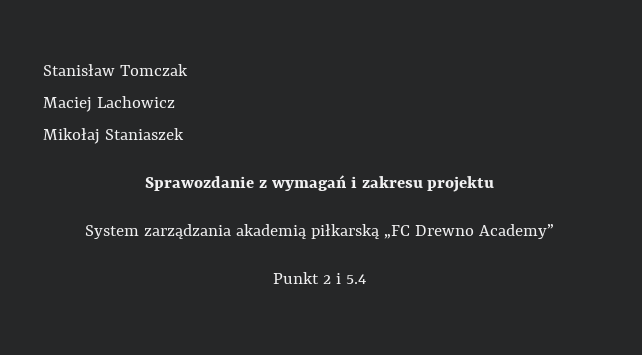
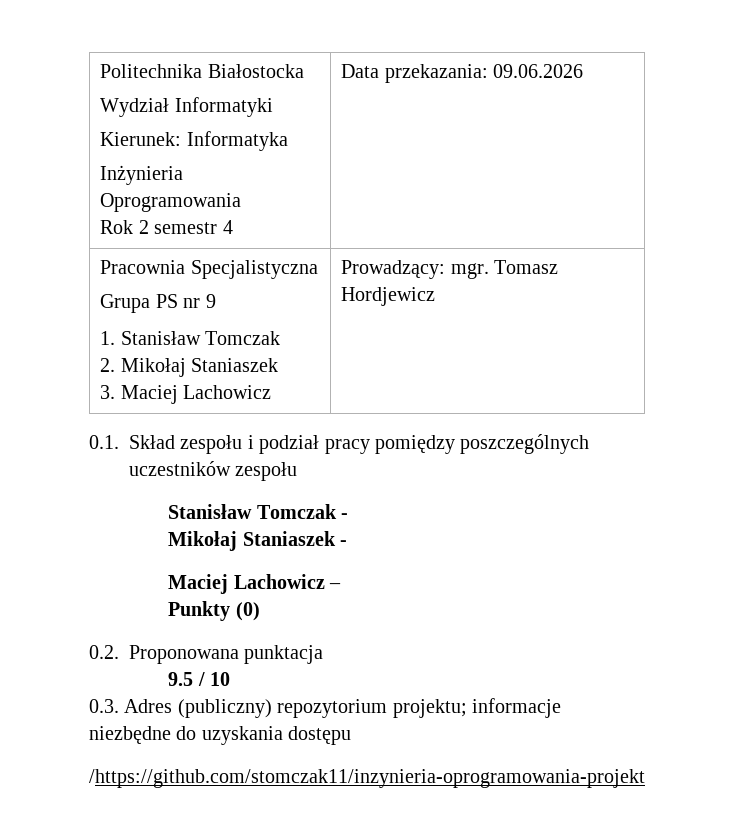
- Stanisław Tomczak
- Maciej Lachowicz
- Mikołaj Staniaszek
- Sprawozdanie z wymagań i zakresu projektu
- System zarządzania akademią piłkarską „FC Drewno Academy”
- Punkt 2 i 5.4
+ Politechnika Białostocka
+ Wydział Informatyki
+ Kierunek: Informatyka
+ Inżynieria Oprogramowania
+ Rok 2 semestr 4 | Data przekazania: 09.06.2026
+ Pracownia Specjalistyczna
+ Grupa PS nr 9
+ 1. Stanisław Tomczak
+ 2. Mikołaj Staniaszek
+ 3. Maciej Lachowicz | Prowadzący: mgr. Tomasz Hordjewicz
+ 0.1. Skład zespołu i podział pracy pomiędzy poszczególnych uczestników zespołu
+ Stanisław Tomczak -
+ Mikołaj Staniaszek -
+ Maciej Lachowicz –
+ Punkty (0)
+ 0.2. Proponowana punktacja
+ 9.5 / 10
+ 0.3. Adres (publiczny) repozytorium projektu; informacje niezbędne do uzyskania dostępu
+ /https://github.com/stomczak11/inzynieria-oprogramowania-projekt

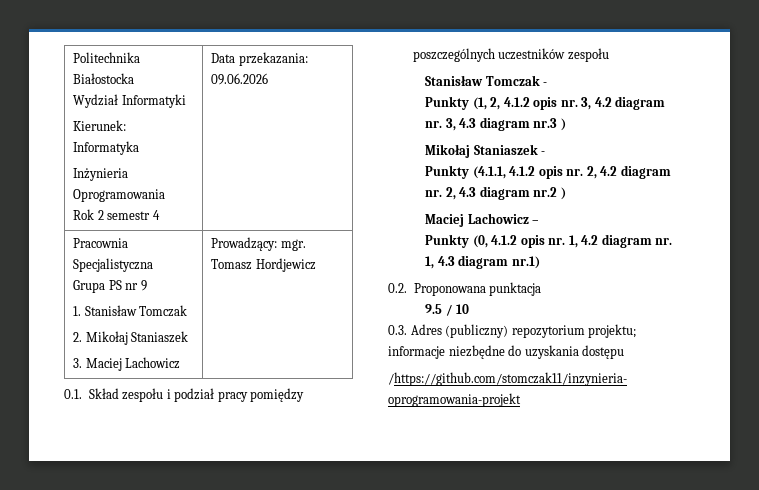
+ Punkty (1, 2, 4.1.2 opis nr. 3, 4.2 diagram nr. 3, 4.3 diagram nr.3 )
  Mikołaj Staniaszek -
+ Punkty (4.1.1, 4.1.2 opis nr. 2, 4.2 diagram nr. 2, 4.3 diagram nr.2 )
  Maciej Lachowicz –
- Punkty (0)
+ Punkty (0, 4.1.2 opis nr. 1, 4.2 diagram nr. 1, 4.3 diagram nr.1)

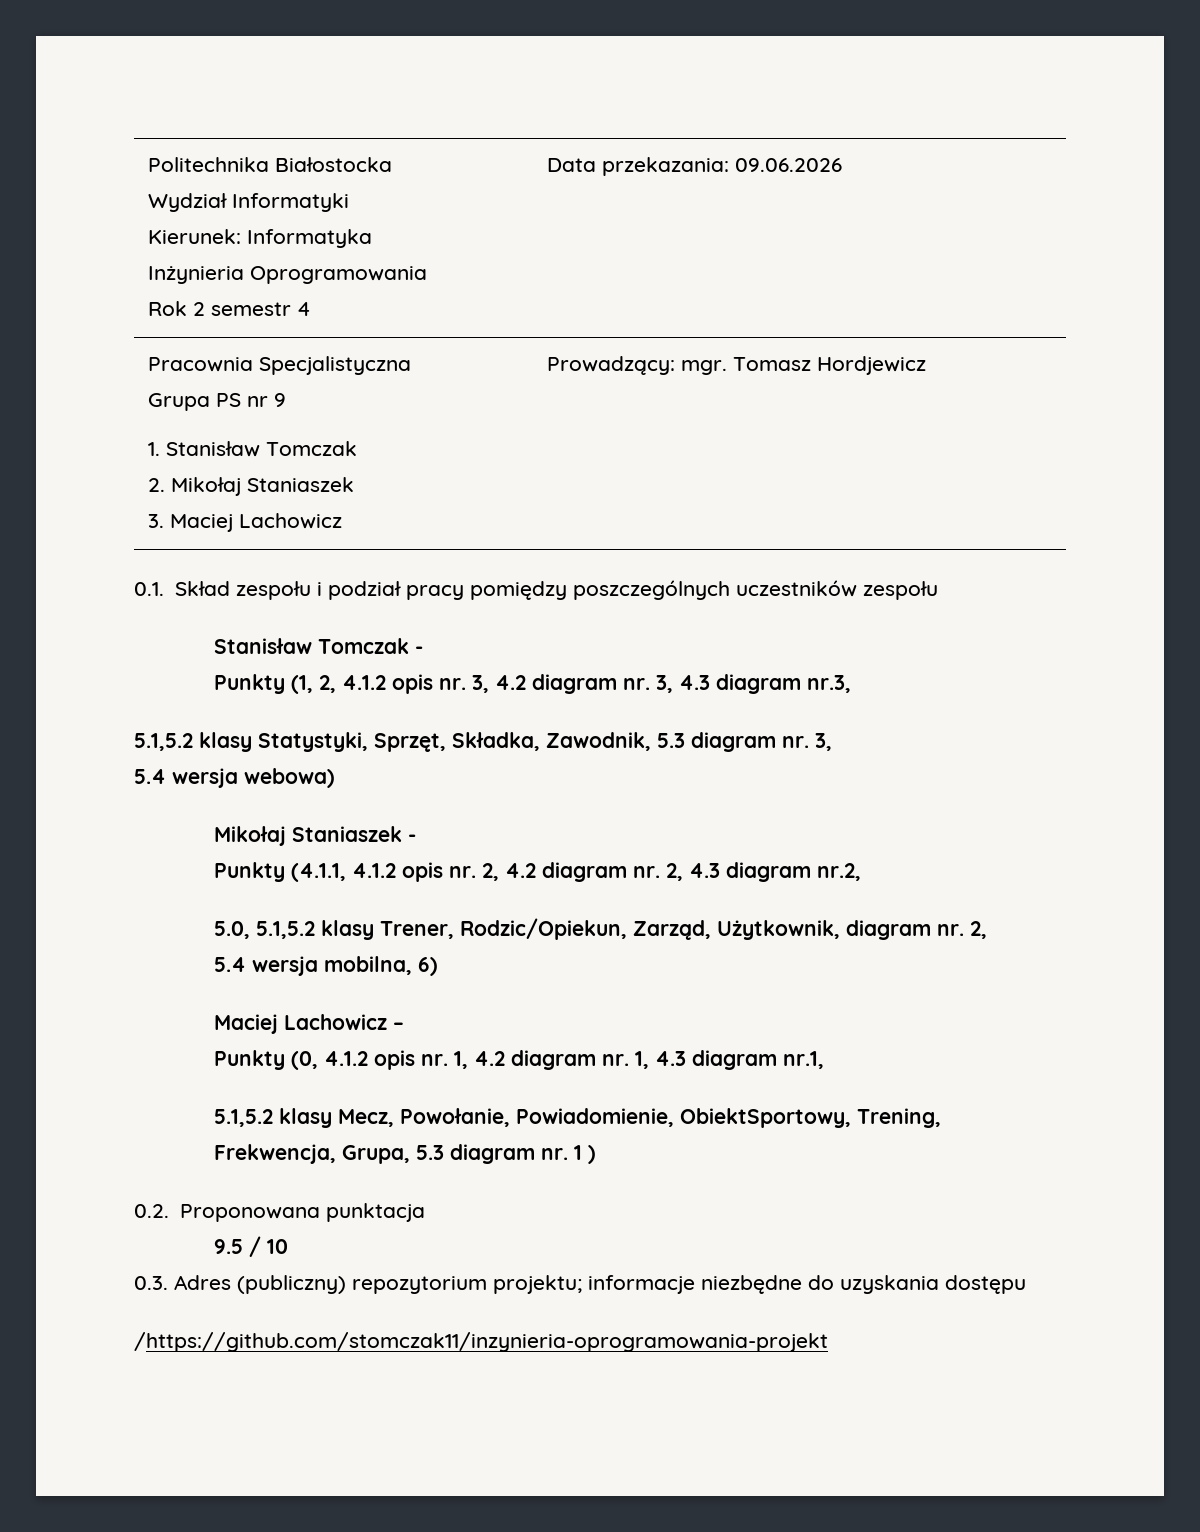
- Punkty (1, 2, 4.1.2 opis nr. 3, 4.2 diagram nr. 3, 4.3 diagram nr.3 )
+ Punkty (1, 2, 4.1.2 opis nr. 3, 4.2 diagram nr. 3, 4.3 diagram nr.3,
+ 5.1,5.2 klasy Statystyki, Sprzęt, Składka, Zawodnik, 5.3 diagram nr. 3,
+ 5.4 wersja webowa)
- Punkty (4.1.1, 4.1.2 opis nr. 2, 4.2 diagram nr. 2, 4.3 diagram nr.2 )
+ Punkty (4.1.1, 4.1.2 opis nr. 2, 4.2 diagram nr. 2, 4.3 diagram nr.2,
+ 5.0, 5.1,5.2 klasy Trener, Rodzic/Opiekun, Zarząd, Użytkownik, diagram nr. 2,
+ 5.4 wersja mobilna, 6)
- Punkty (0, 4.1.2 opis nr. 1, 4.2 diagram nr. 1, 4.3 diagram nr.1)
+ Punkty (0, 4.1.2 opis nr. 1, 4.2 diagram nr. 1, 4.3 diagram nr.1,
+ 5.1,5.2 klasy Mecz, Powołanie, Powiadomienie, ObiektSportowy, Trening, Frekwencja, Grupa, 5.3 diagram nr. 1 )

